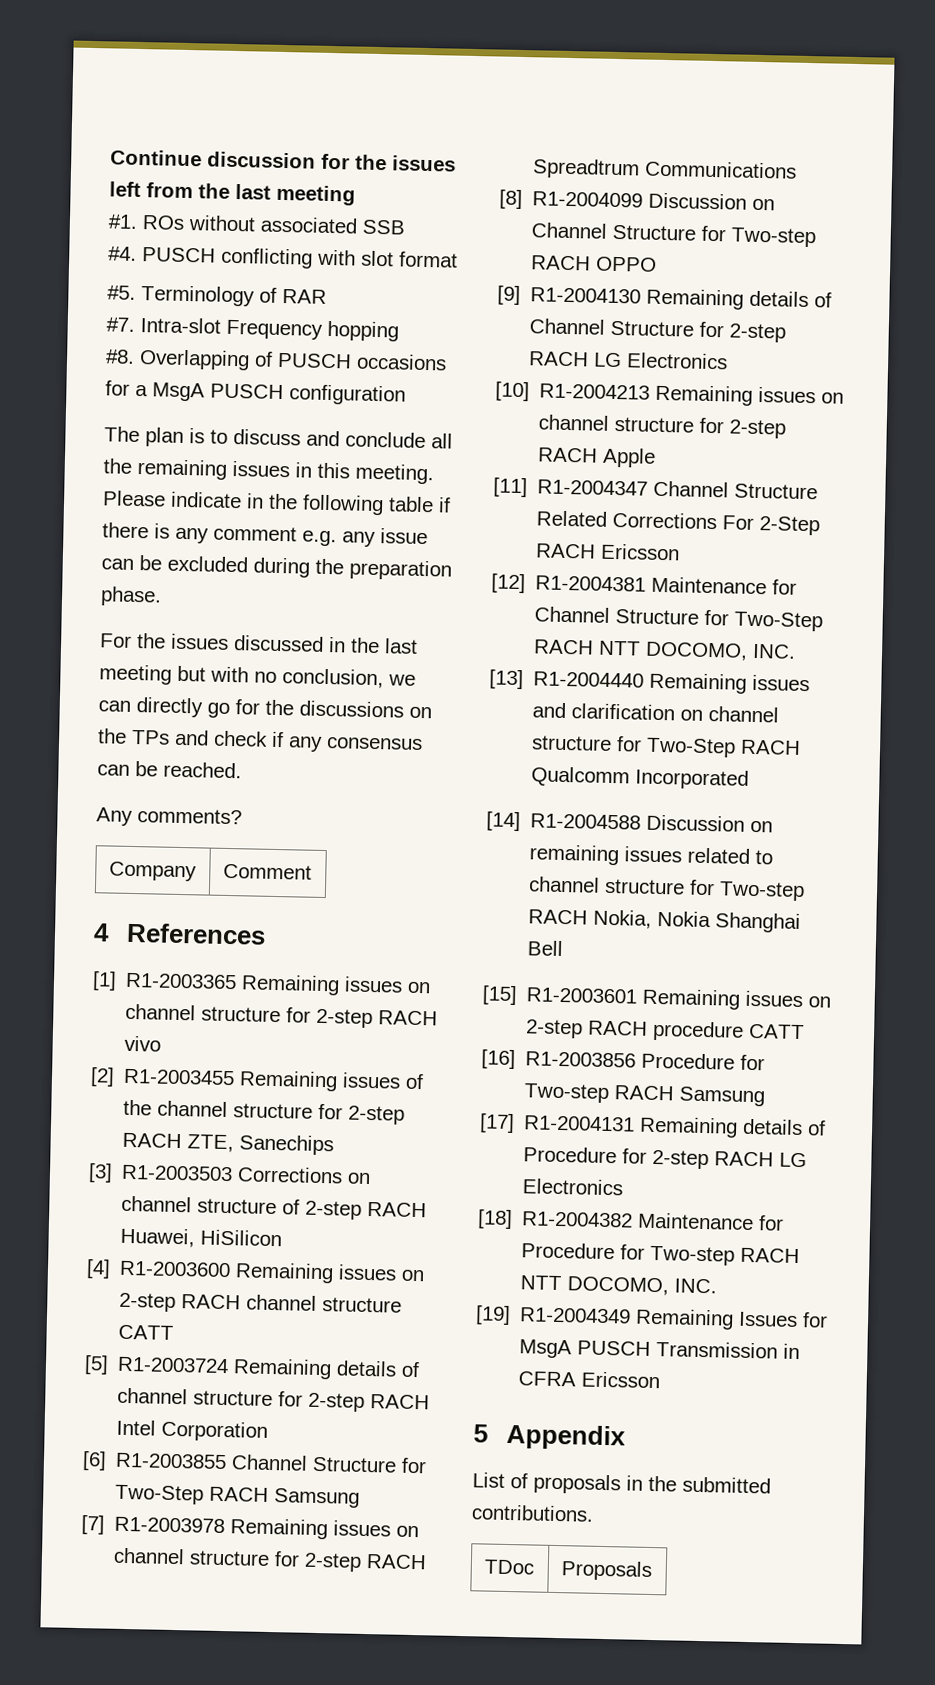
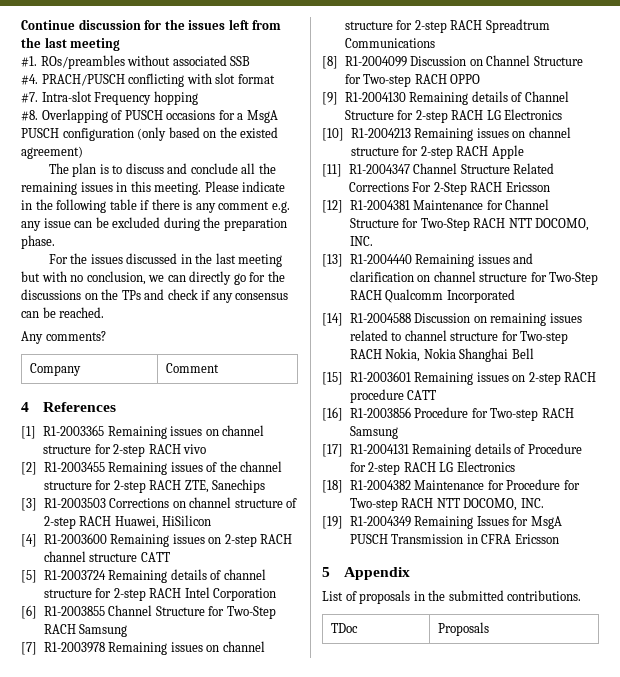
- ROs without associated SSB
+ ROs/preambles without associated SSB
- PUSCH conflicting with slot format
+ PRACH/PUSCH conflicting with slot format
- #5. Terminology of RAR
- Overlapping of PUSCH occasions for a MsgA PUSCH configuration
+ Overlapping of PUSCH occasions for a MsgA PUSCH configuration (only based on the existed agreement)

